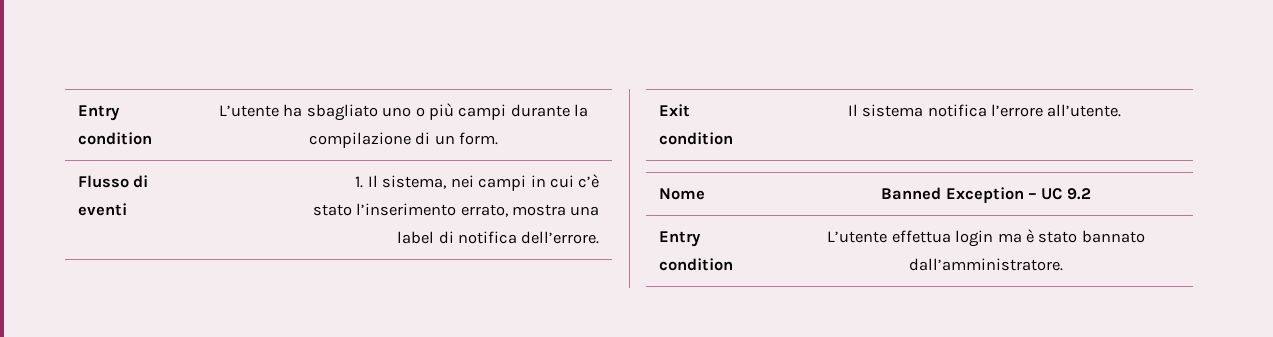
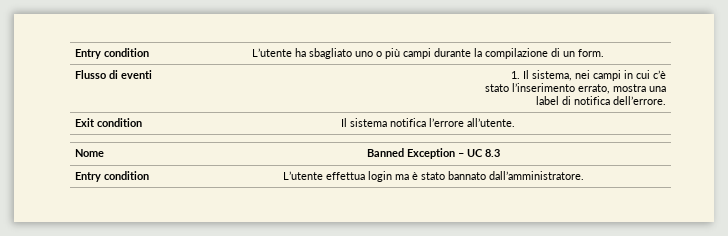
- Nome | Banned Exception – UC 9.2
+ Nome | Banned Exception – UC 8.3

